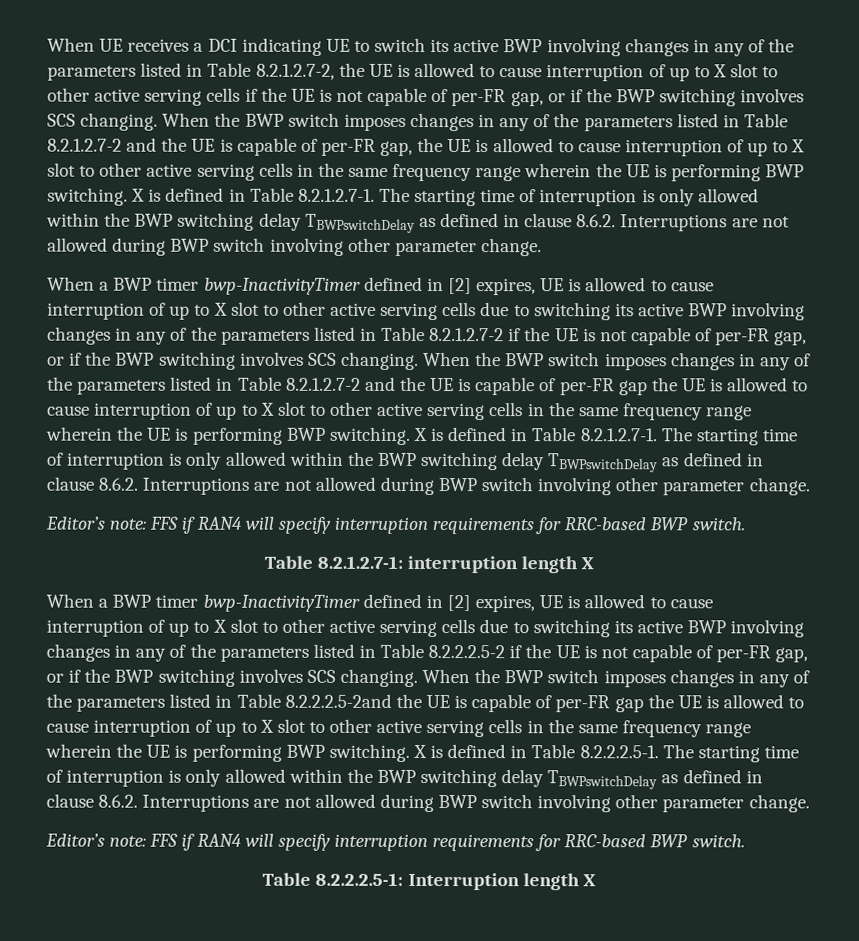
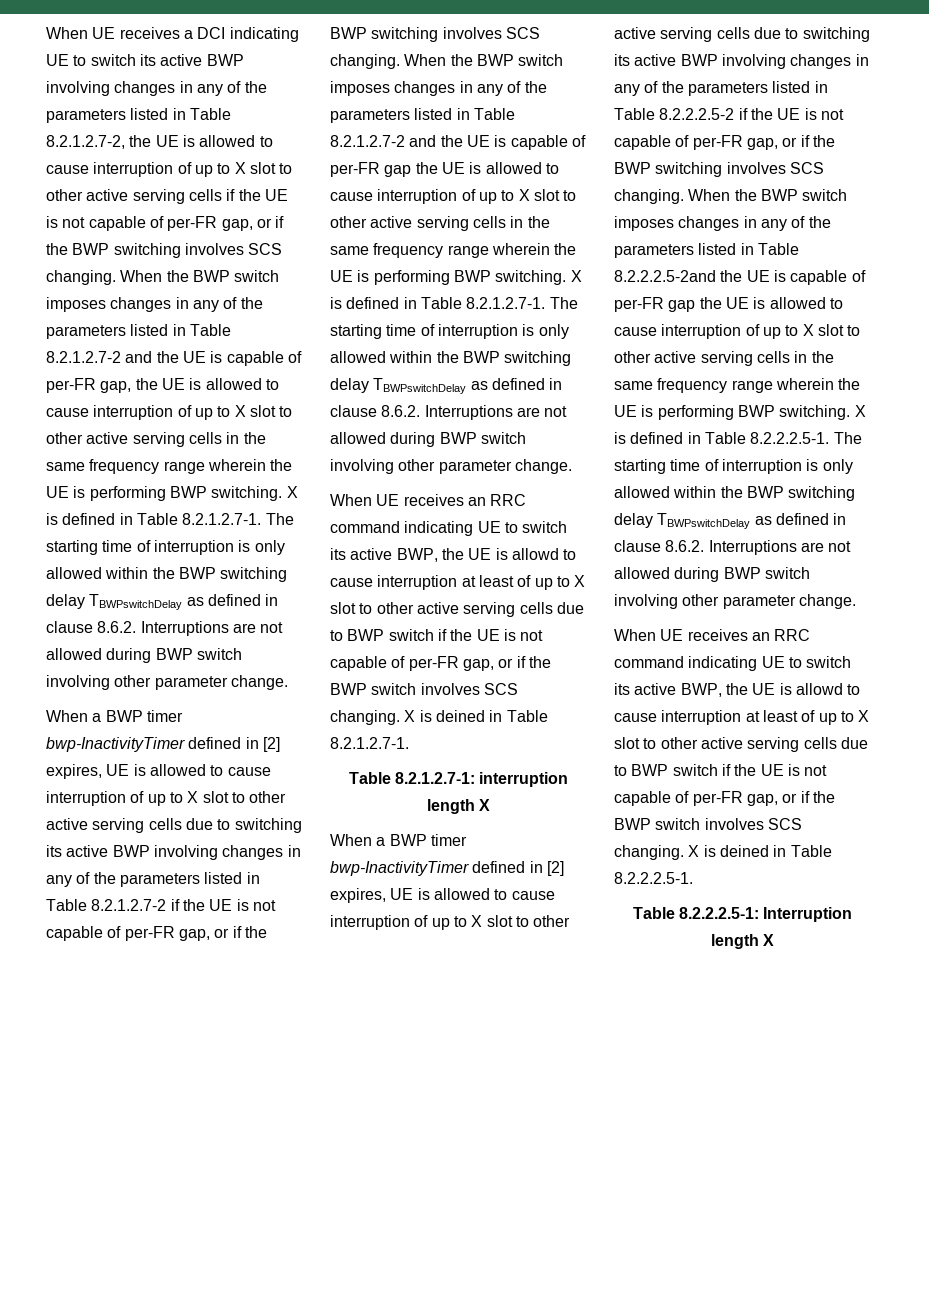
  When the BWP switch imposes changes in any of the parameters listed in Table 8.2.1.2.7-2 and the UE is capable of per-FR gap the UE is allowed to cause interruption of up to X slot to other active serving cells in the same frequency range wherein the UE is performing BWP switching. X is defined in Table 8.2.1.2.7-1. The starting time of interruption is only allowed within the BWP switching delay TBWPswitchDelay as defined in clause 8.6.2. Interruptions are not allowed during BWP switch involving other parameter change.
- Editor’s note: FFS if RAN4 will specify interruption requirements for RRC-based BWP switch.
+ When UE receives an RRC command indicating UE to switch its active BWP, the UE is allowd to cause interruption at least of up to X slot to other active serving cells due to BWP switch if the UE is not capable of per-FR gap, or if the BWP switch involves SCS changing. X is deined in Table 8.2.1.2.7-1.
  X is defined in Table 8.2.2.2.5-1. The starting time of interruption is only allowed within the BWP switching delay TBWPswitchDelay as defined in clause 8.6.2. Interruptions are not allowed during BWP switch involving other parameter change.
- Editor’s note: FFS if RAN4 will specify interruption requirements for RRC-based BWP switch.
+ When UE receives an RRC command indicating UE to switch its active BWP, the UE is allowd to cause interruption at least of up to X slot to other active serving cells due to BWP switch if the UE is not capable of per-FR gap, or if the BWP switch involves SCS changing. X is deined in Table 8.2.2.2.5-1.

